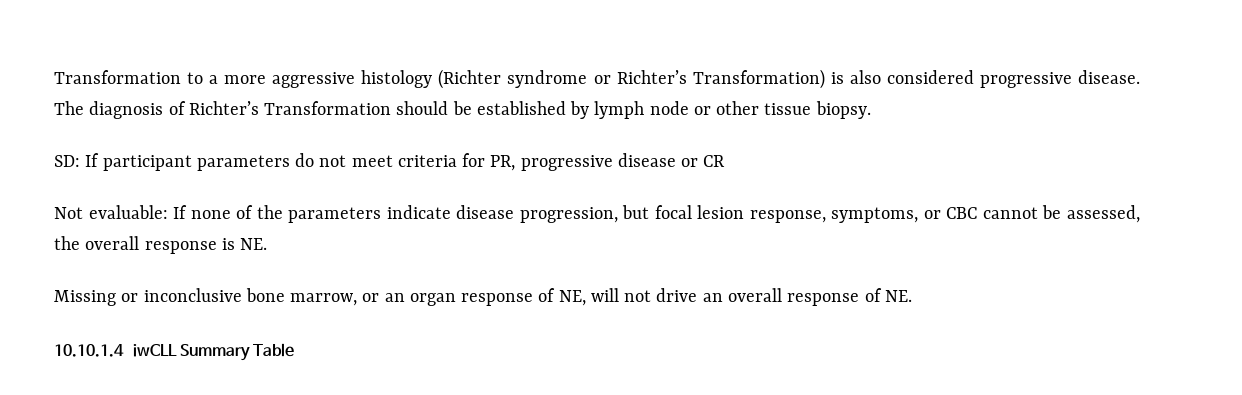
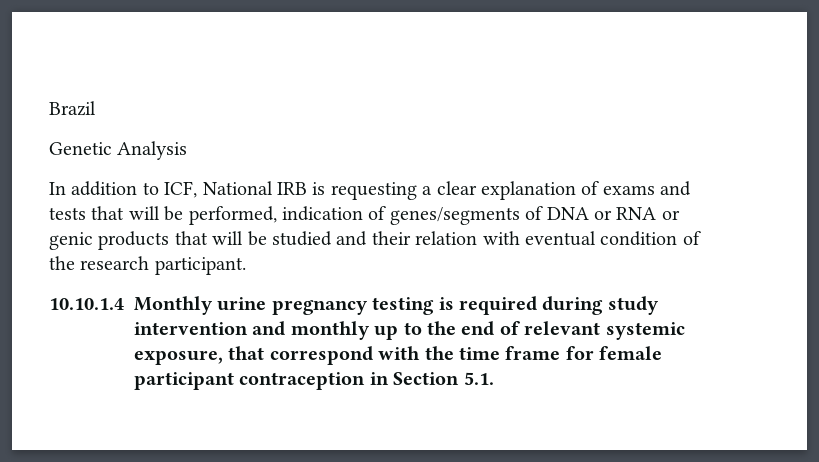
- Transformation to a more aggressive histology (Richter syndrome or Richter’s Transformation) is also considered progressive disease. The diagnosis of Richter’s Transformation should be established by lymph node or other tissue biopsy.
- SD: If participant parameters do not meet criteria for PR, progressive disease or CR
- Not evaluable: If none of the parameters indicate disease progression, but focal lesion response, symptoms, or CBC cannot be assessed, the overall response is NE.
- Missing or inconclusive bone marrow, or an organ response of NE, will not drive an overall response of NE.
- 10.10.1.4 iwCLL Summary Table
+ Brazil
+ Genetic Analysis
+ In addition to ICF, National IRB is requesting a clear explanation of exams and tests that will be performed, indication of genes/segments of DNA or RNA or genic products that will be studied and their relation with eventual condition of the research participant.
+ 10.10.1.4 Monthly urine pregnancy testing is required during study intervention and monthly up to the end of relevant systemic exposure, that correspond with the time frame for female participant contraception in Section 5.1.

